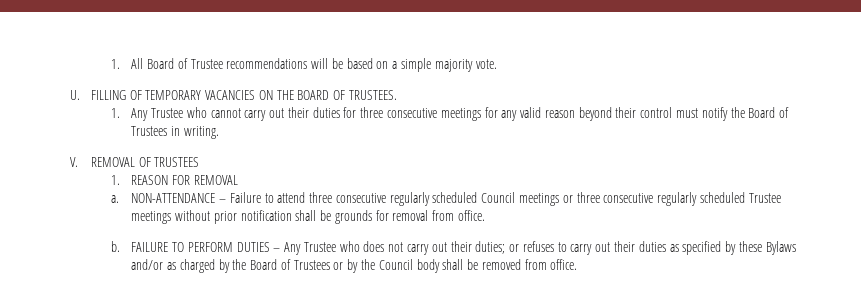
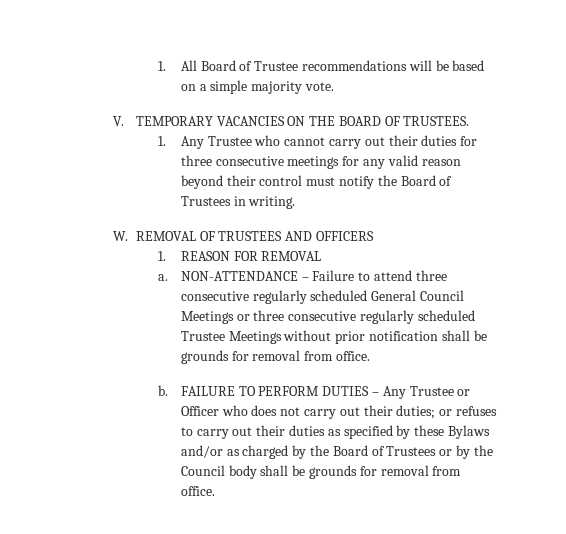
- U. FILLING OF TEMPORARY VACANCIES ON THE BOARD OF TRUSTEES.
+ V. TEMPORARY VACANCIES ON THE BOARD OF TRUSTEES.
- V. REMOVAL OF TRUSTEES
+ W. REMOVAL OF TRUSTEES AND OFFICERS
- NON-ATTENDANCE – Failure to attend three consecutive regularly scheduled Council meetings or three consecutive regularly scheduled Trustee meetings without prior notification shall be grounds for removal from office.
+ NON-ATTENDANCE – Failure to attend three consecutive regularly scheduled General Council Meetings or three consecutive regularly scheduled Trustee Meetings without prior notification shall be grounds for removal from office.
- FAILURE TO PERFORM DUTIES – Any Trustee who does not carry out their duties; or refuses to carry out their duties as specified by these Bylaws and/or as charged by the Board of Trustees or by the Council body shall be removed from office.
+ FAILURE TO PERFORM DUTIES – Any Trustee or Officer who does not carry out their duties; or refuses to carry out their duties as specified by these Bylaws and/or as charged by the Board of Trustees or by the Council body shall be grounds for removal from office.

